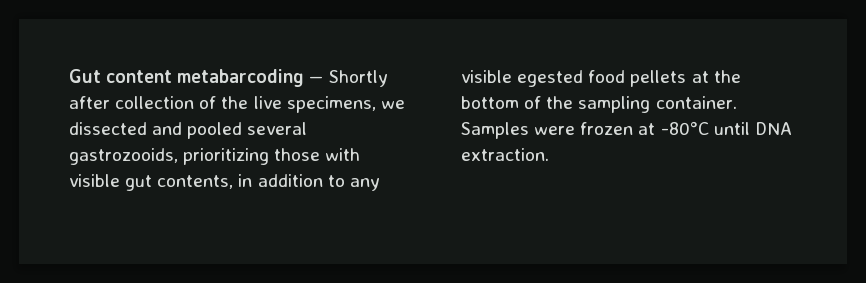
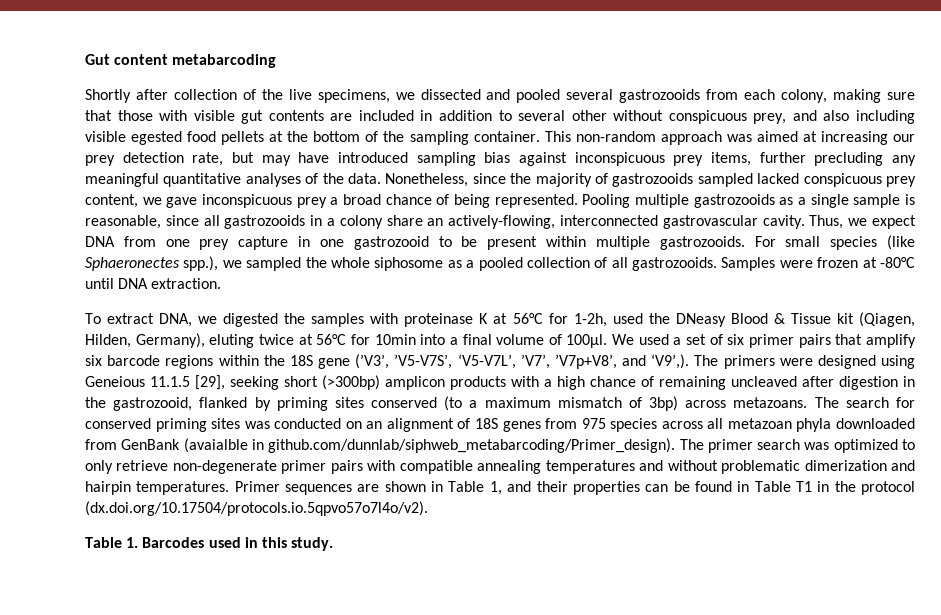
- Gut content metabarcoding — Shortly after collection of the live specimens, we dissected and pooled several gastrozooids, prioritizing those with visible gut contents, in addition to any visible egested food pellets at the bottom of the sampling container.
+ Gut content metabarcoding
+ Shortly after collection of the live specimens, we dissected and pooled several gastrozooids from each colony, making sure that those with visible gut contents are included in addition to several other without conspicuous prey, and also including visible egested food pellets at the bottom of the sampling container.
+ This non-random approach was aimed at increasing our prey detection rate, but may have introduced sampling bias against inconspicuous prey items, further precluding any meaningful quantitative analyses of the data. Nonetheless, since the majority of gastrozooids sampled lacked conspicuous prey content, we gave inconspicuous prey a broad chance of being represented. Pooling multiple gastrozooids as a single sample is reasonable, since all gastrozooids in a colony share an actively-flowing, interconnected gastrovascular cavity. Thus, we expect DNA from one prey capture in one gastrozooid to be present within multiple gastrozooids. For small species (like Sphaeronectes spp.), we sampled the whole siphosome as a pooled collection of all gastrozooids.
+ To extract DNA, we digested the samples with proteinase K at 56°C for 1-2h, used the DNeasy Blood & Tissue kit (Qiagen, Hilden, Germany), eluting twice at 56°C for 10min into a final volume of 100µl. We used a set of six primer pairs that amplify six barcode regions within the 18S gene (’V3’, ’V5-V7S’, ‘V5-V7L’, ’V7’, ’V7p+V8’, and ‘V9’,). The primers were designed using Geneious 11.1.5 [29], seeking short (>300bp) amplicon products with a high chance of remaining uncleaved after digestion in the gastrozooid, flanked by priming sites conserved (to a maximum mismatch of 3bp) across metazoans. The search for conserved priming sites was conducted on an alignment of 18S genes from 975 species across all metazoan phyla downloaded from GenBank (avaialble in github.com/dunnlab/siphweb_metabarcoding/Primer_design). The primer search was optimized to only retrieve non-degenerate primer pairs with compatible annealing temperatures and without problematic dimerization and hairpin temperatures. Primer sequences are shown in Table 1, and their properties can be found in Table T1 in the protocol (dx.doi.org/10.17504/protocols.io.5qpvo57o7l4o/v2).
+ Table 1. Barcodes used in this study.

